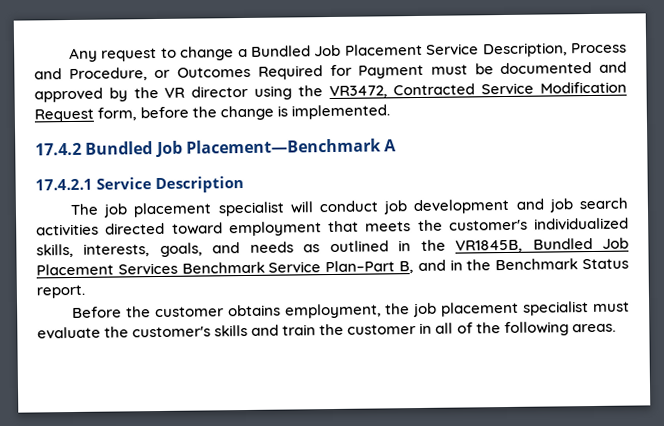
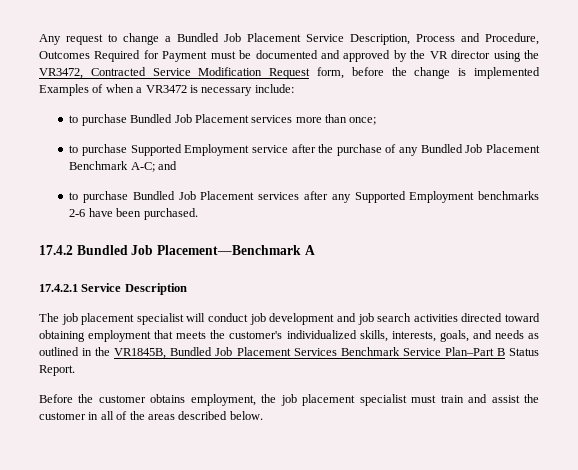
- Any request to change a Bundled Job Placement Service Description, Process and Procedure, or Outcomes Required for Payment must be documented and approved by the VR director using the VR3472, Contracted Service Modification Request form, before the change is implemented.
+ Any request to change a Bundled Job Placement Service Description, Process and Procedure, Outcomes Required for Payment must be documented and approved by the VR director using the VR3472, Contracted Service Modification Request form, before the change is implemented Examples of when a VR3472 is necessary include:
+ to purchase Bundled Job Placement services more than once;
+ to purchase Supported Employment service after the purchase of any Bundled Job Placement Benchmark A-C; and
+ to purchase Bundled Job Placement services after any Supported Employment benchmarks 2-6 have been purchased.
- The job placement specialist will conduct job development and job search activities directed toward employment that meets the customer's individualized skills, interests, goals, and needs as outlined in the VR1845B, Bundled Job Placement Services Benchmark Service Plan–Part B, and in the Benchmark Status report.
+ The job placement specialist will conduct job development and job search activities directed toward obtaining employment that meets the customer's individualized skills, interests, goals, and needs as outlined in the VR1845B, Bundled Job Placement Services Benchmark Service Plan–Part B Status Report.
- Before the customer obtains employment, the job placement specialist must evaluate the customer's skills and train the customer in all of the following areas.
+ Before the customer obtains employment, the job placement specialist must train and assist the customer in all of the areas described below.

